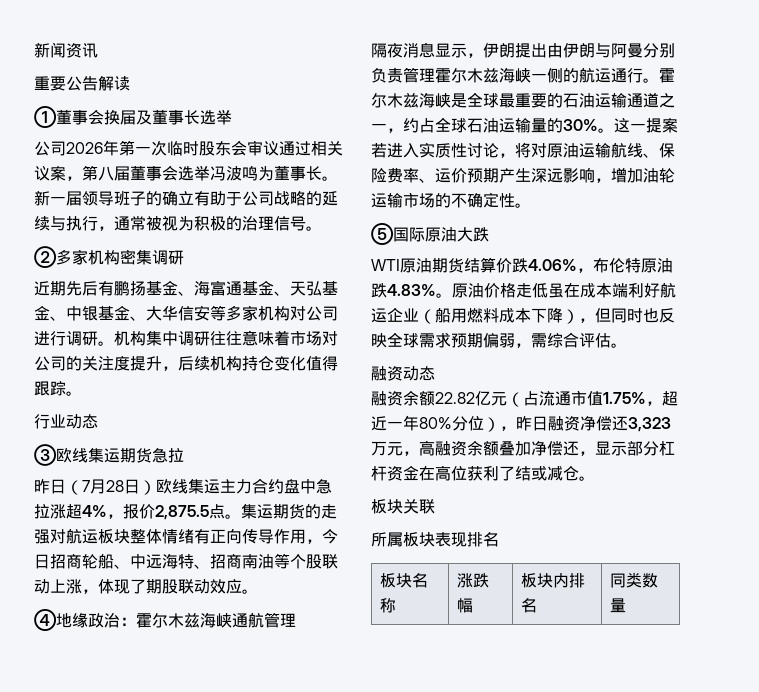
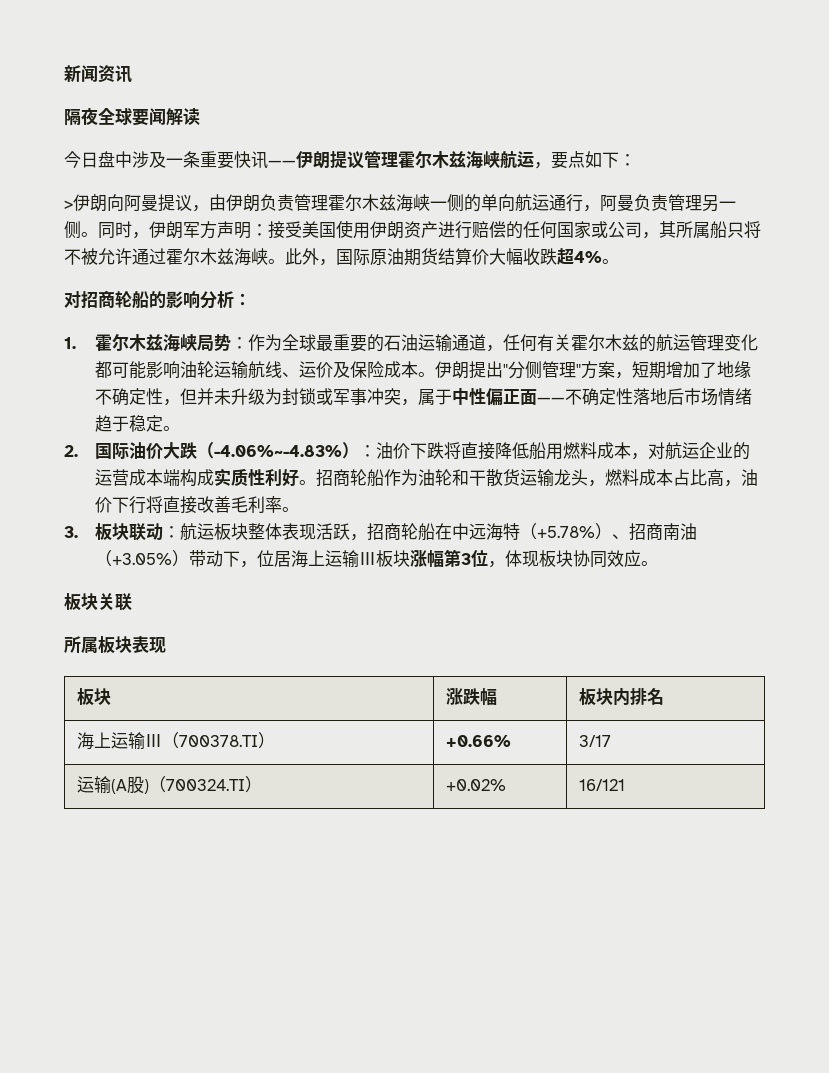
- 重要公告解读
- ①董事会换届及董事长选举
- 公司2026年第一次临时股东会审议通过相关议案，第八届董事会选举冯波鸣为董事长。新一届领导班子的确立有助于公司战略的延续与执行，通常被视为积极的治理信号。
- ②多家机构密集调研
- 近期先后有鹏扬基金、海富通基金、天弘基金、中银基金、大华信安等多家机构对公司进行调研。机构集中调研往往意味着市场对公司的关注度提升，后续机构持仓变化值得跟踪。
- 行业动态
- ③欧线集运期货急拉
- 昨日（7月28日）欧线集运主力合约盘中急拉涨超4%，报价2,875.5点。集运期货的走强对航运板块整体情绪有正向传导作用，今日招商轮船、中远海特、招商南油等个股联动上涨，体现了期股联动效应。
- ④地缘政治：霍尔木兹海峡通航管理
- 隔夜消息显示，伊朗提出由伊朗与阿曼分别负责管理霍尔木兹海峡一侧的航运通行。霍尔木兹海峡是全球最重要的石油运输通道之一，约占全球石油运输量的30%。这一提案若进入实质性讨论，将对原油运输航线、保险费率、运价预期产生深远影响，增加油轮运输市场的不确定性。
- ⑤国际原油大跌
- WTI原油期货结算价跌4.06%，布伦特原油跌4.83%。原油价格走低虽在成本端利好航运企业（船用燃料成本下降），但同时也反映全球需求预期偏弱，需综合评估。
- 融资动态
- 融资余额22.82亿元（占流通市值1.75%，超近一年80%分位），昨日融资净偿还3,323万元，高融资余额叠加净偿还，显示部分杠杆资金在高位获利了结或减仓。
+ 隔夜全球要闻解读
+ 今日盘中涉及一条重要快讯——伊朗提议管理霍尔木兹海峡航运，要点如下：
+ >伊朗向阿曼提议，由伊朗负责管理霍尔木兹海峡一侧的单向航运通行，阿曼负责管理另一侧。同时，伊朗军方声明：接受美国使用伊朗资产进行赔偿的任何国家或公司，其所属船只将不被允许通过霍尔木兹海峡。此外，国际原油期货结算价大幅收跌超4%。
+ 对招商轮船的影响分析：
+ 1.霍尔木兹海峡局势：作为全球最重要的石油运输通道，任何有关霍尔木兹的航运管理变化都可能影响油轮运输航线、运价及保险成本。伊朗提出"分侧管理"方案，短期增加了地缘不确定性，但并未升级为封锁或军事冲突，属于中性偏正面——不确定性落地后市场情绪趋于稳定。
+ 2.国际油价大跌（-4.06%~-4.83%）：油价下跌将直接降低船用燃料成本，对航运企业的运营成本端构成实质性利好。招商轮船作为油轮和干散货运输龙头，燃料成本占比高，油价下行将直接改善毛利率。
+ 3.板块联动：航运板块整体表现活跃，招商轮船在中远海特（+5.78%）、招商南油（+3.05%）带动下，位居海上运输Ⅲ板块涨幅第3位，体现板块协同效应。
- 所属板块表现排名
- 板块名称 | 涨跌幅 | 板块内排名 | 同类数量
+ 所属板块表现
+ 板块 | 涨跌幅 | 板块内排名
+ 海上运输Ⅲ（700378.TI） | +0.66% | 3/17
+ 运输(A股)（700324.TI） | +0.02% | 16/121

